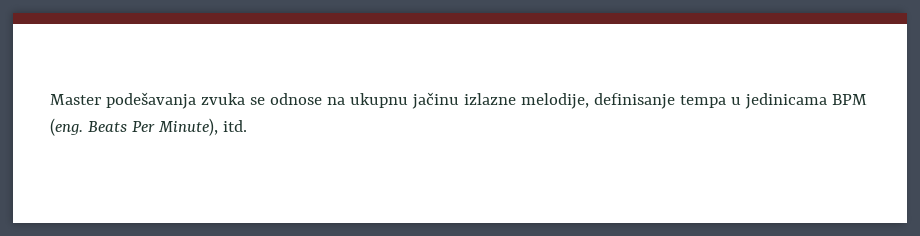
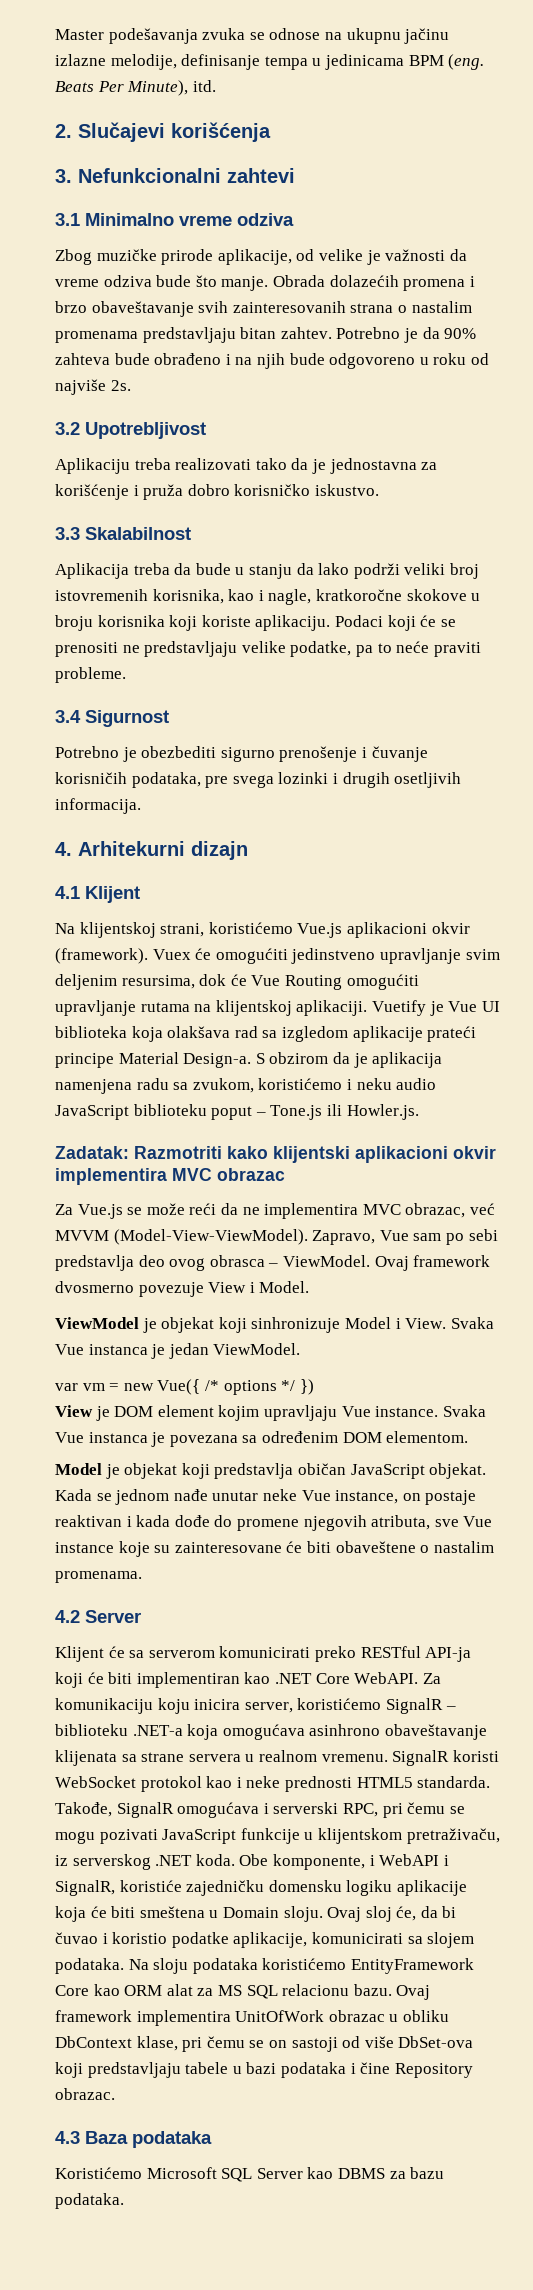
+ 2. Slučajevi korišćenja
+ 3. Nefunkcionalni zahtevi
+ 3.1 Minimalno vreme odziva
+ Zbog muzičke prirode aplikacije, od velike je važnosti da vreme odziva bude što manje. Obrada dolazećih promena i brzo obaveštavanje svih zainteresovanih strana o nastalim promenama predstavljaju bitan zahtev. Potrebno je da 90% zahteva bude obrađeno i na njih bude odgovoreno u roku od najviše 2s.
+ 3.2 Upotrebljivost
+ Aplikaciju treba realizovati tako da je jednostavna za korišćenje i pruža dobro korisničko iskustvo.
+ 3.3 Skalabilnost
+ Aplikacija treba da bude u stanju da lako podrži veliki broj istovremenih korisnika, kao i nagle, kratkoročne skokove u broju korisnika koji koriste aplikaciju. Podaci koji će se prenositi ne predstavljaju velike podatke, pa to neće praviti probleme.
+ 3.4 Sigurnost
+ Potrebno je obezbediti sigurno prenošenje i čuvanje korisničih podataka, pre svega lozinki i drugih osetljivih informacija.
+ 4. Arhitekurni dizajn
+ 4.1 Klijent
+ Na klijentskoj strani, koristićemo Vue.js aplikacioni okvir (framework). Vuex će omogućiti jedinstveno upravljanje svim deljenim resursima, dok će Vue Routing omogućiti upravljanje rutama na klijentskoj aplikaciji. Vuetify je Vue UI biblioteka koja olakšava rad sa izgledom aplikacije prateći principe Material Design-a. S obzirom da je aplikacija namenjena radu sa zvukom, koristićemo i neku audio JavaScript biblioteku poput – Tone.js ili Howler.js.
+ Zadatak: Razmotriti kako klijentski aplikacioni okvir implementira MVC obrazac
+ Za Vue.js se može reći da ne implementira MVC obrazac, već MVVM (Model-View-ViewModel). Zapravo, Vue sam po sebi predstavlja deo ovog obrasca – ViewModel. Ovaj framework dvosmerno povezuje View i Model.
+ ViewModel je objekat koji sinhronizuje Model i View. Svaka Vue instanca je jedan ViewModel.
+ var vm = new Vue({ /* options */ })
+ View je DOM element kojim upravljaju Vue instance. Svaka Vue instanca je povezana sa određenim DOM elementom.
+ Model je objekat koji predstavlja običan JavaScript objekat. Kada se jednom nađe unutar neke Vue instance, on postaje reaktivan i kada dođe do promene njegovih atributa, sve Vue instance koje su zainteresovane će biti obaveštene o nastalim promenama.
+ 4.2 Server
+ Klijent će sa serverom komunicirati preko RESTful API-ja koji će biti implementiran kao .NET Core WebAPI. Za komunikaciju koju inicira server, koristićemo SignalR – biblioteku .NET-a koja omogućava asinhrono obaveštavanje klijenata sa strane servera u realnom vremenu. SignalR koristi WebSocket protokol kao i neke prednosti HTML5 standarda. Takođe, SignalR omogućava i serverski RPC, pri čemu se mogu pozivati JavaScript funkcije u klijentskom pretraživaču, iz serverskog .NET koda. Obe komponente, i WebAPI i SignalR, koristiće zajedničku domensku logiku aplikacije koja će biti smeštena u Domain sloju. Ovaj sloj će, da bi čuvao i koristio podatke aplikacije, komunicirati sa slojem podataka. Na sloju podataka koristićemo EntityFramework Core kao ORM alat za MS SQL relacionu bazu. Ovaj framework implementira UnitOfWork obrazac u obliku DbContext klase, pri čemu se on sastoji od više DbSet-ova koji predstavljaju tabele u bazi podataka i čine Repository obrazac.
+ 4.3 Baza podataka
+ Koristićemo Microsoft SQL Server kao DBMS za bazu podataka.

